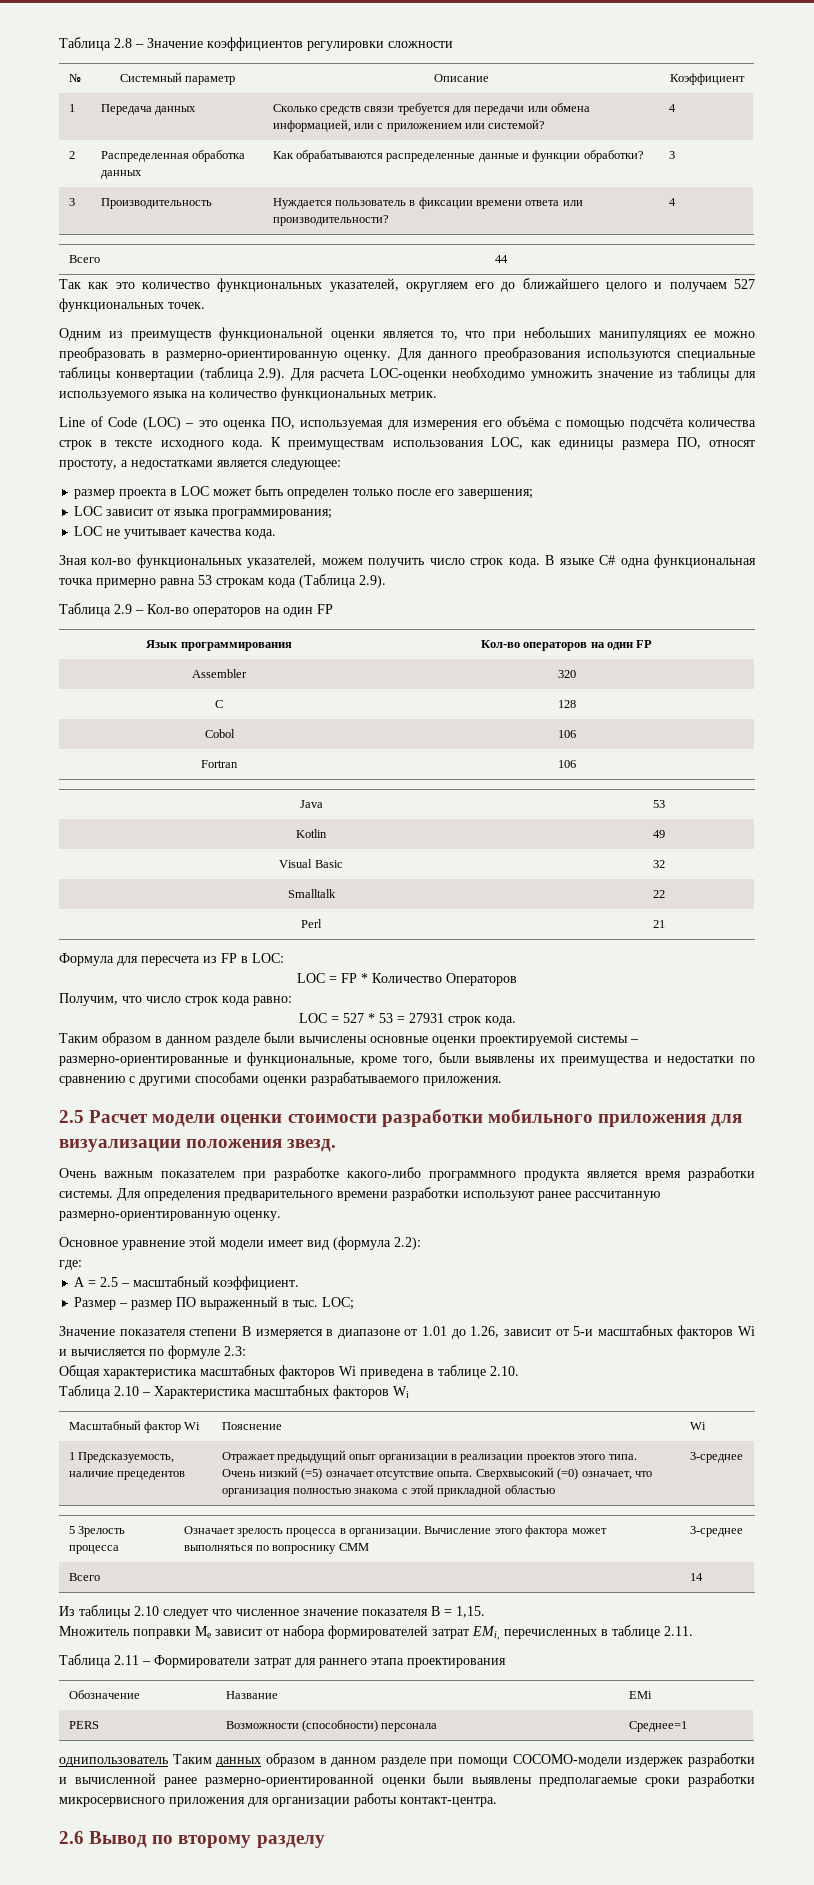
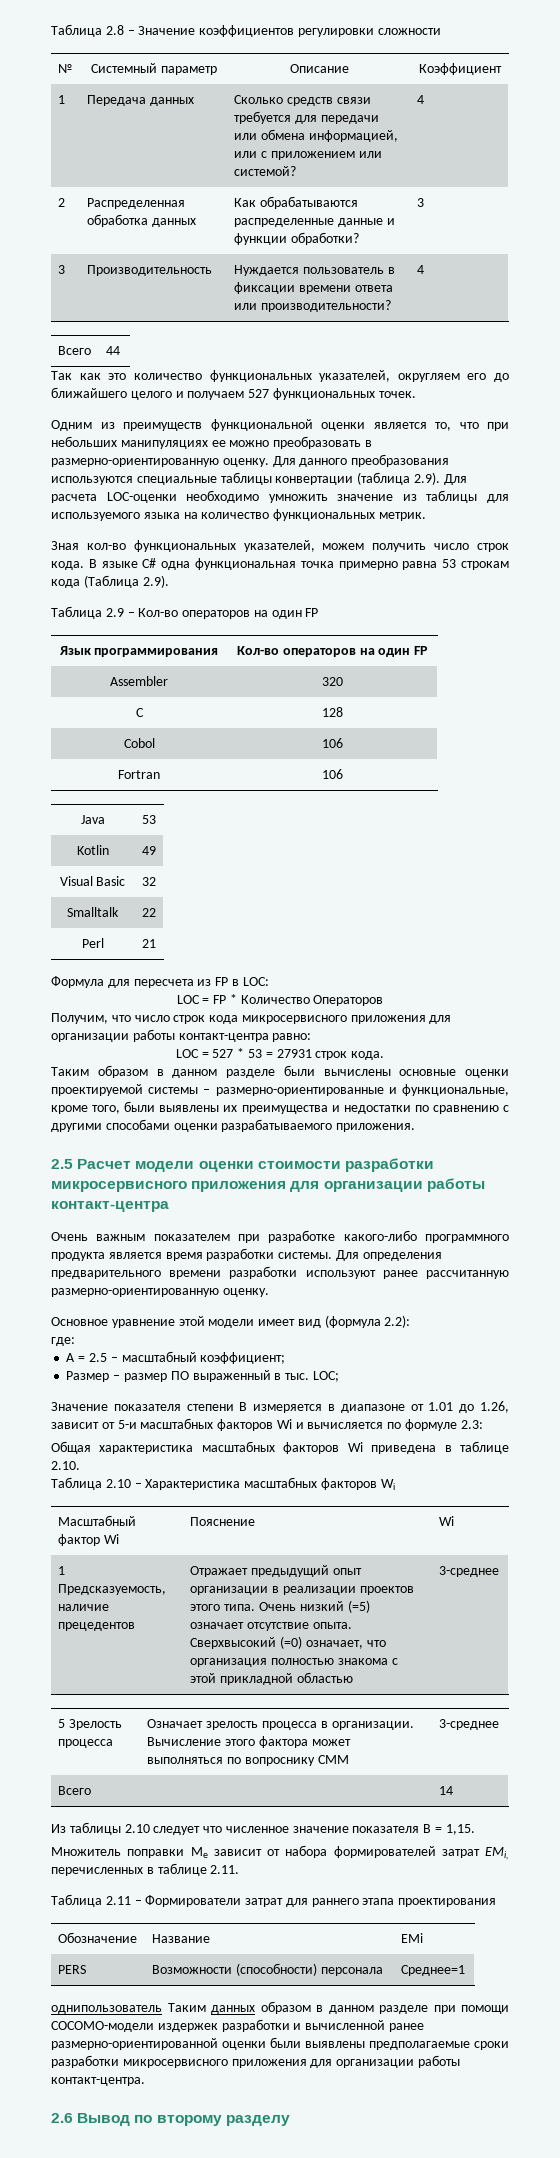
- Line of Code (LOC) – это оценка ПО, используемая для измерения его объёма с помощью подсчёта количества строк в тексте исходного кода. К преимуществам использования LOC, как единицы размера ПО, относят простоту, а недостатками является следующее:
- размер проекта в LOC может быть определен только после его завершения;
- LOC зависит от языка программирования;
- LOC не учитывает качества кода.
- Получим, что число строк кода равно:
+ Получим, что число строк кода микросервисного приложения для организации работы контакт-центра равно:
- 2.5 Расчет модели оценки стоимости разработки мобильного приложения для визуализации положения звезд.
+ 2.5 Расчет модели оценки стоимости разработки микросервисного приложения для организации работы контакт-центра
- А = 2.5 – масштабный коэффициент.
+ А = 2.5 – масштабный коэффициент;

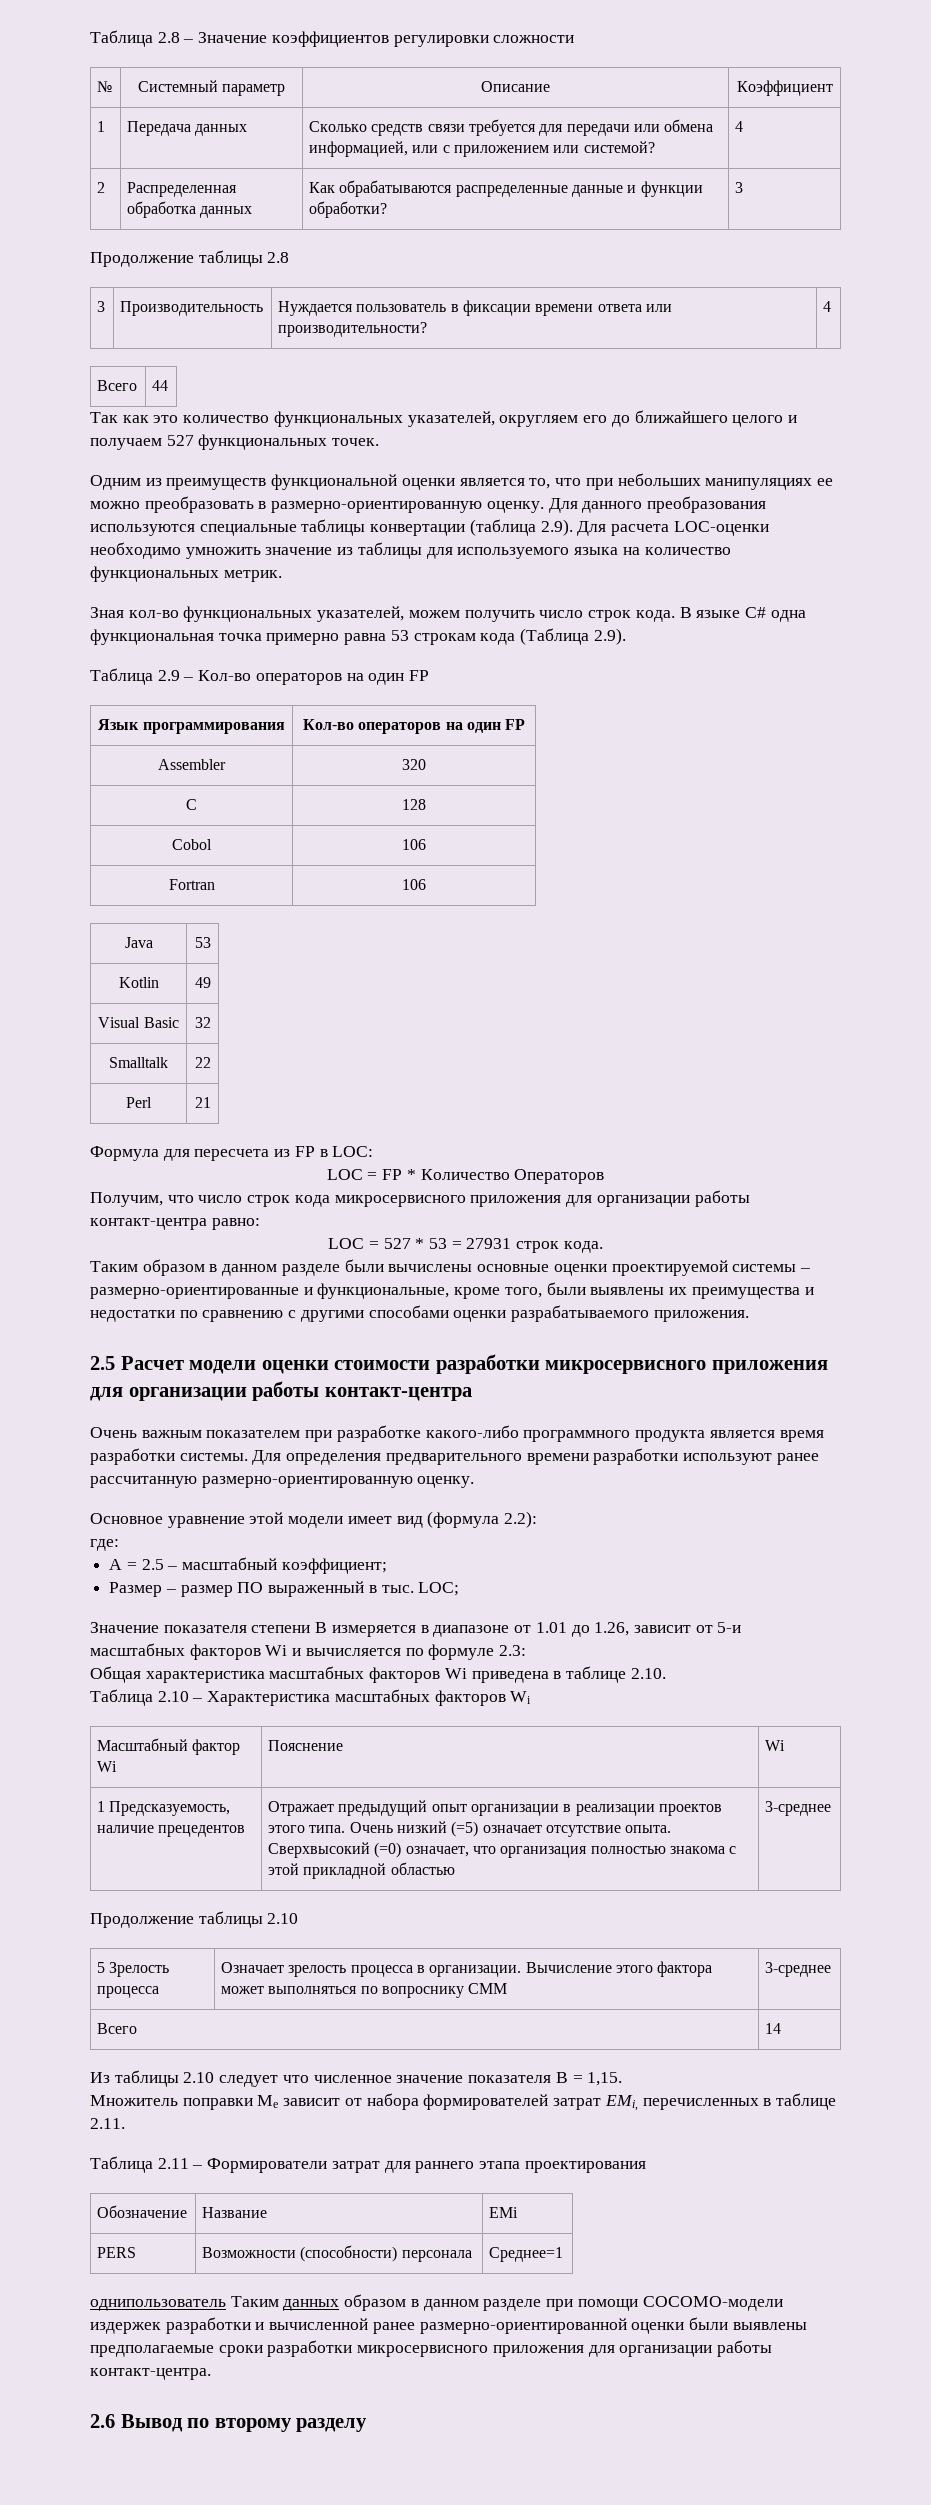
+ Продолжение таблицы 2.8
+ Продолжение таблицы 2.10

